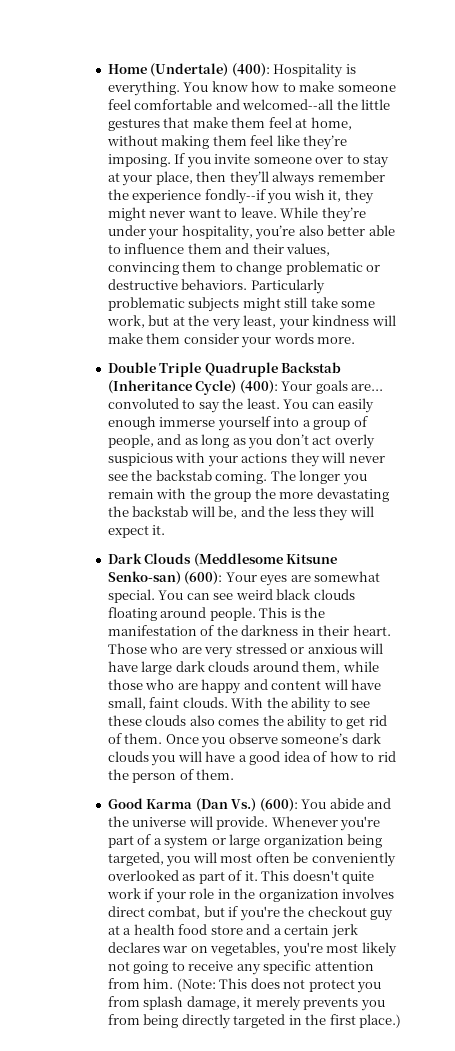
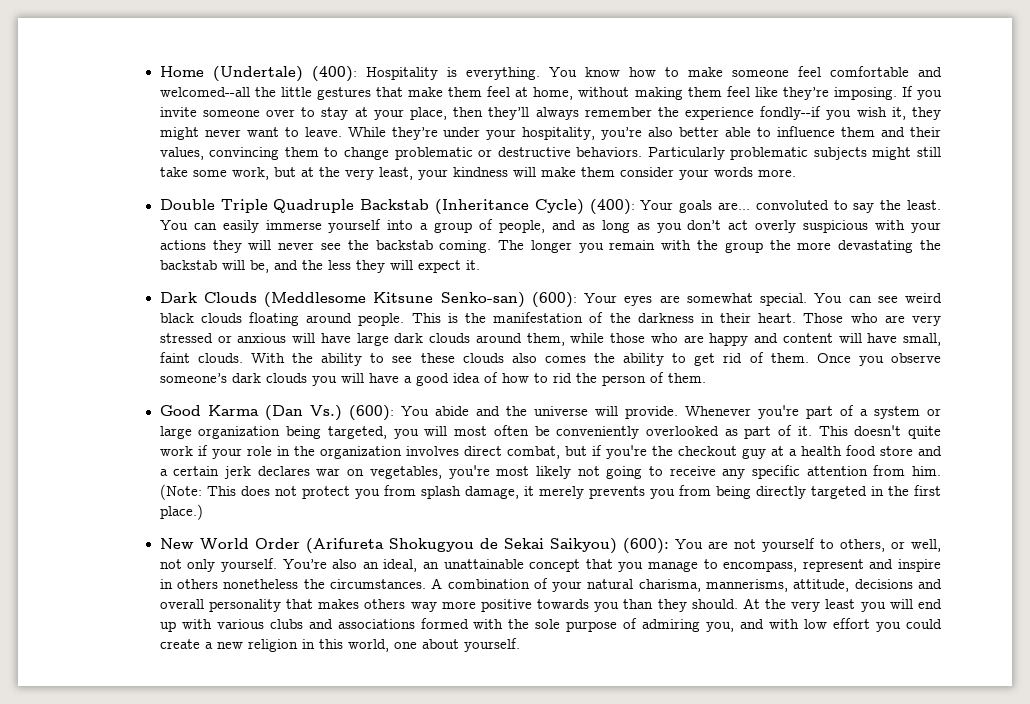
- You can easily enough immerse yourself into a group of people, and as long as you don’t act overly suspicious with your actions they will never see the backstab coming.
+ You can easily immerse yourself into a group of people, and as long as you don’t act overly suspicious with your actions they will never see the backstab coming.
+ New World Order (Arifureta Shokugyou de Sekai Saikyou) (600): You are not yourself to others, or well, not only yourself. You’re also an ideal, an unattainable concept that you manage to encompass, represent and inspire in others nonetheless the circumstances. A combination of your natural charisma, mannerisms, attitude, decisions and overall personality that makes others way more positive towards you than they should. At the very least you will end up with various clubs and associations formed with the sole purpose of admiring you, and with low effort you could create a new religion in this world, one about yourself.

